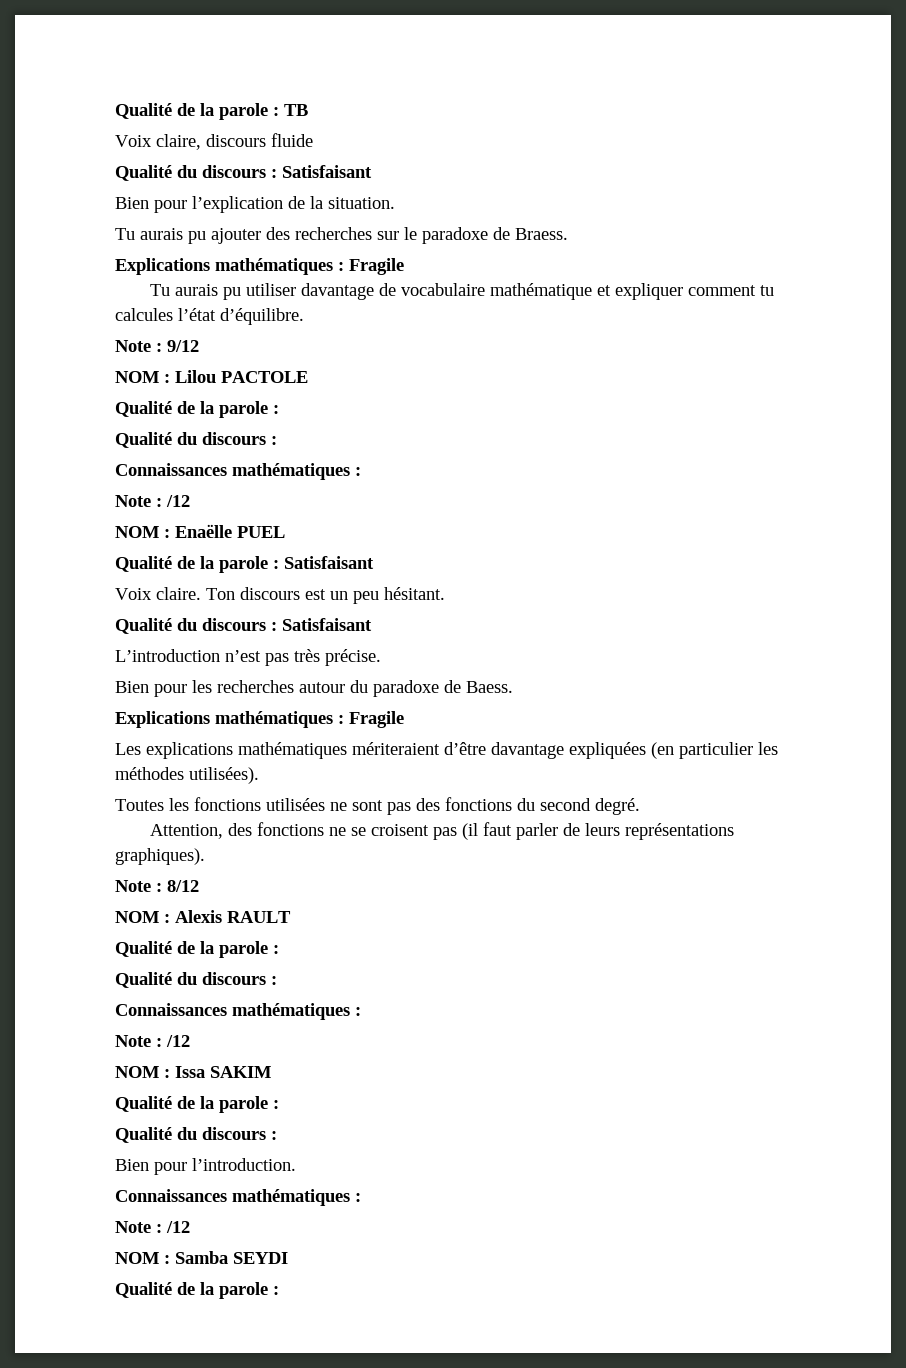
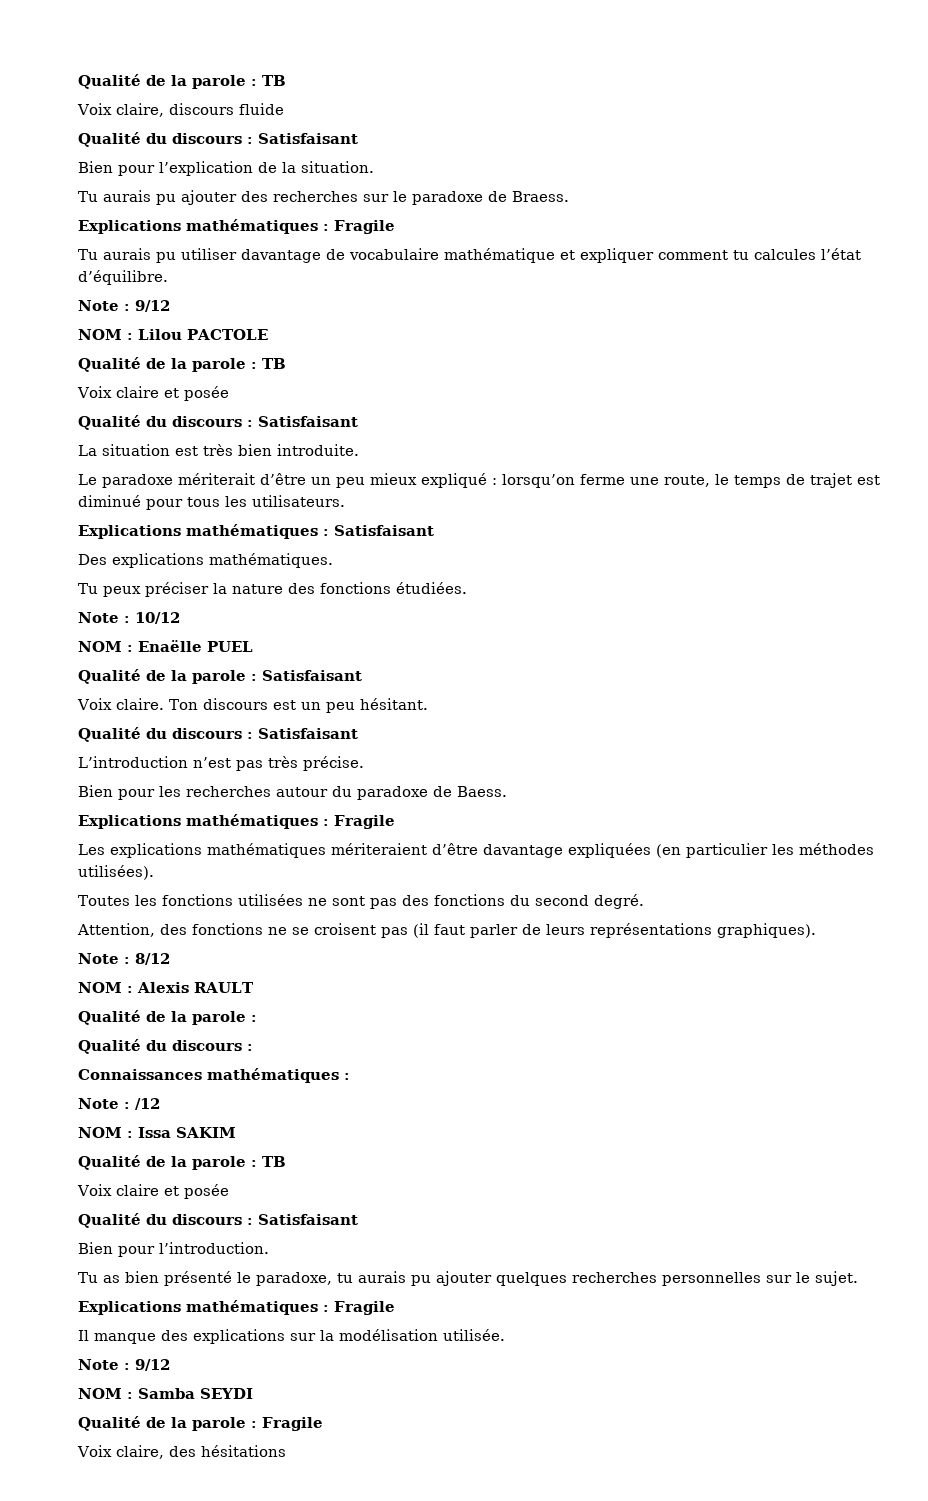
  NOM : Lilou PACTOLE
- Qualité de la parole :
- Qualité du discours :
- Connaissances mathématiques :
- Note : /12
+ Qualité de la parole : TB
+ Voix claire et posée
+ Qualité du discours : Satisfaisant
+ La situation est très bien introduite.
+ Le paradoxe mériterait d’être un peu mieux expliqué : lorsqu’on ferme une route, le temps de trajet est diminué pour tous les utilisateurs.
+ Explications mathématiques : Satisfaisant
+ Des explications mathématiques.
+ Tu peux préciser la nature des fonctions étudiées.
+ Note : 10/12
  NOM : Issa SAKIM
- Qualité de la parole :
- Qualité du discours :
+ Qualité de la parole : TB
+ Voix claire et posée
+ Qualité du discours : Satisfaisant
  Bien pour l’introduction.
- Connaissances mathématiques :
- Note : /12
+ Tu as bien présenté le paradoxe, tu aurais pu ajouter quelques recherches personnelles sur le sujet.
+ Explications mathématiques : Fragile
+ Il manque des explications sur la modélisation utilisée.
+ Note : 9/12
  NOM : Samba SEYDI
- Qualité de la parole :
+ Qualité de la parole : Fragile
+ Voix claire, des hésitations

